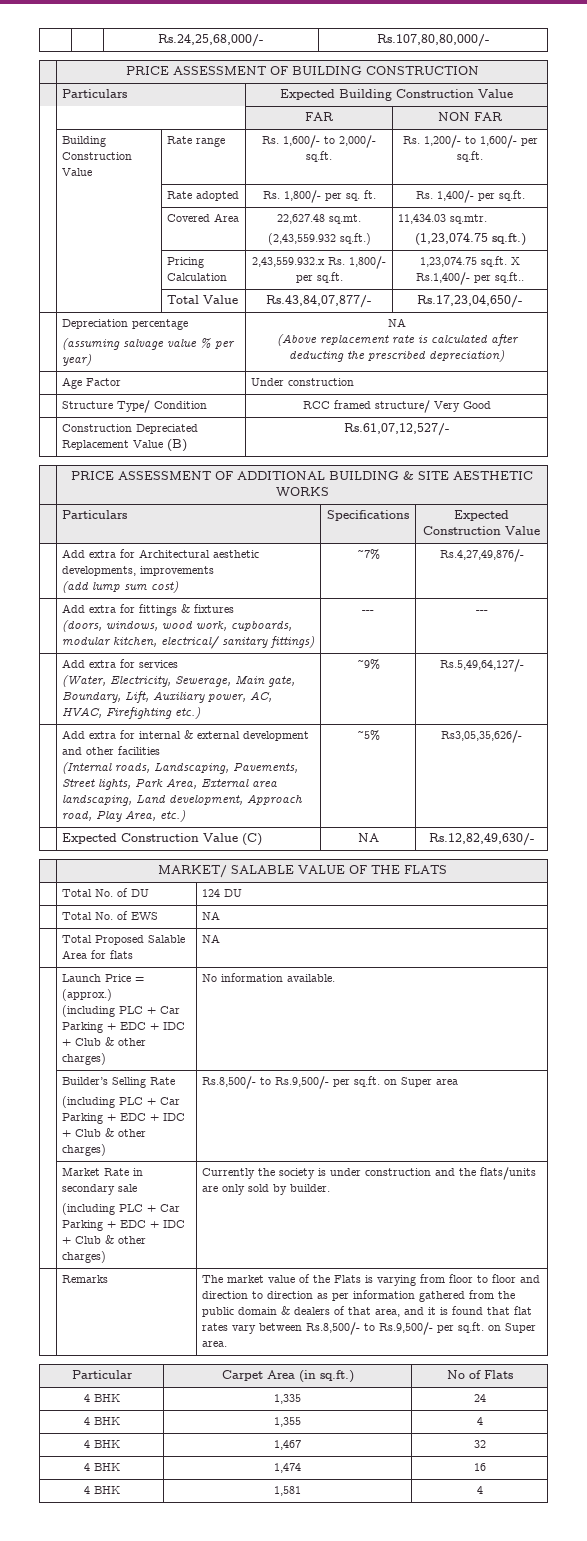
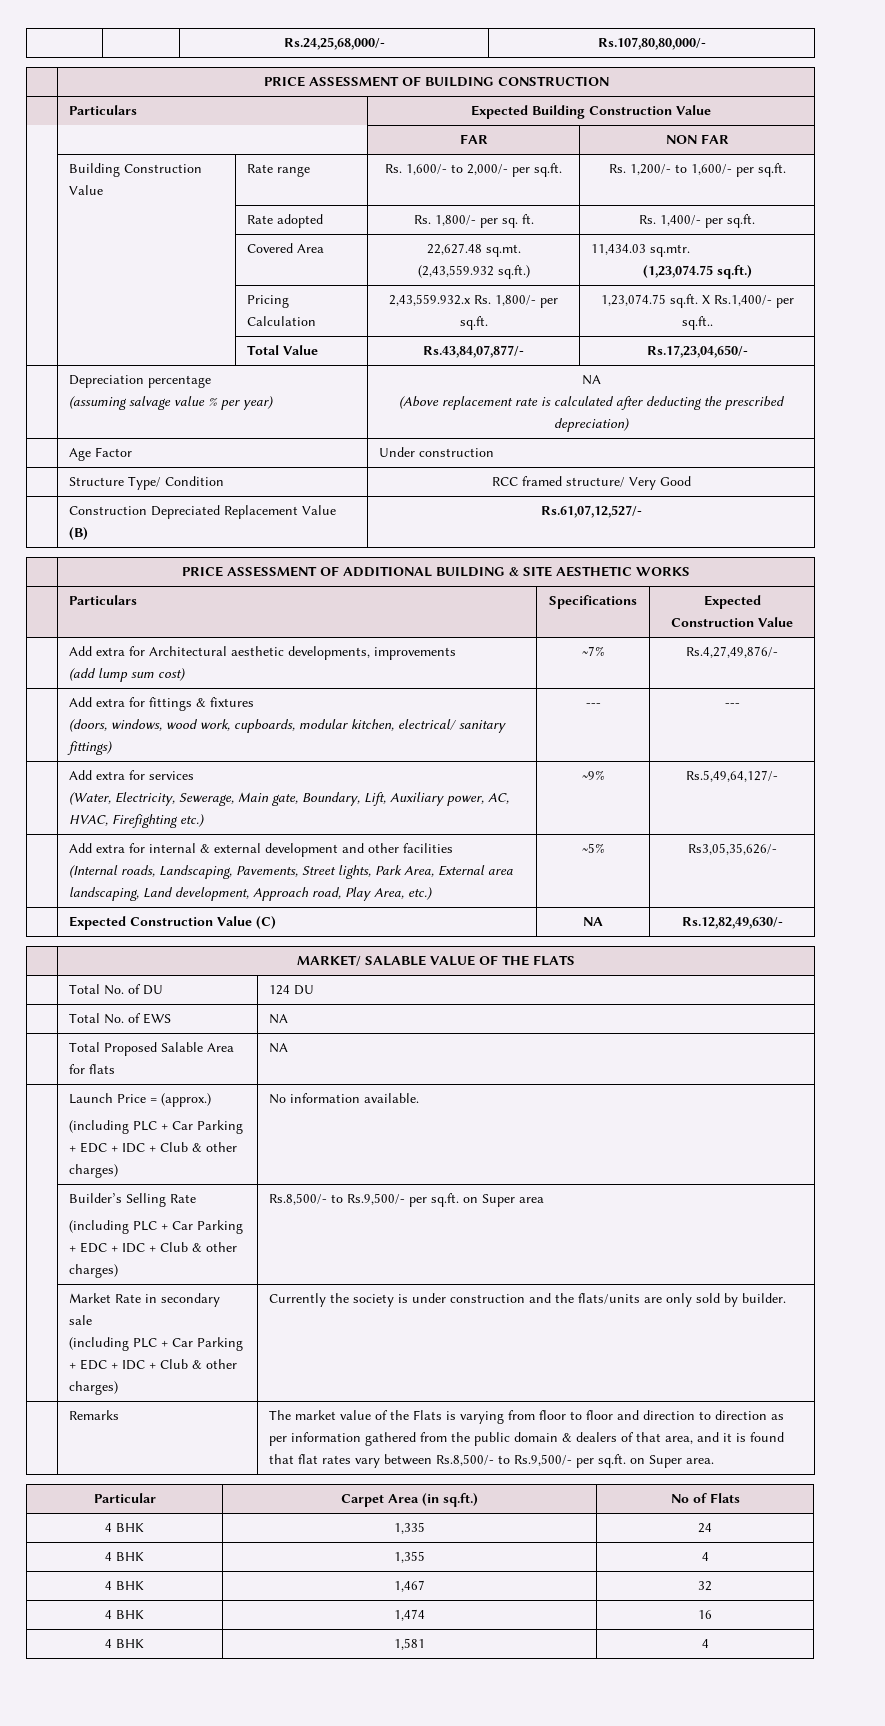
- | Building Construction Value | Rate range | Rs. 1,600/- to 2,000/- sq.ft. | Rs. 1,200/- to 1,600/- per sq.ft.
+ | Building Construction Value | Rate range | Rs. 1,600/- to 2,000/- per sq.ft. | Rs. 1,200/- to 1,600/- per sq.ft.

